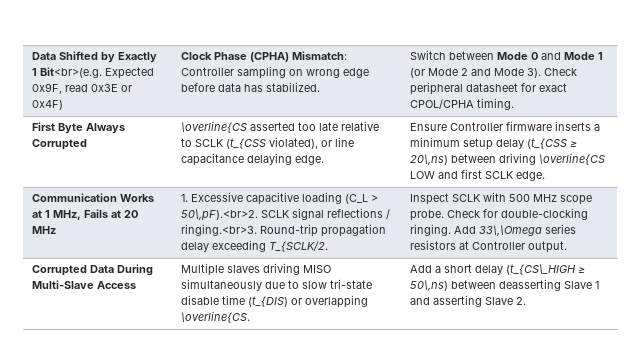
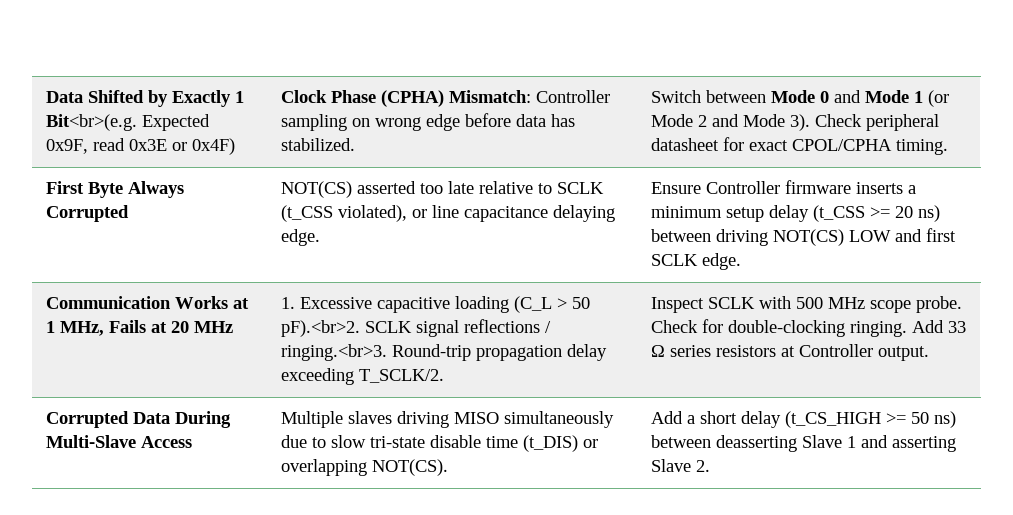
- First Byte Always Corrupted | \overline{CS asserted too late relative to SCLK (t_{CSS violated), or line capacitance delaying edge. | Ensure Controller firmware inserts a minimum setup delay (t_{CSS ≥ 20\,ns) between driving \overline{CS LOW and first SCLK edge.
+ First Byte Always Corrupted | NOT(CS) asserted too late relative to SCLK (t_CSS violated), or line capacitance delaying edge. | Ensure Controller firmware inserts a minimum setup delay (t_CSS >= 20 ns) between driving NOT(CS) LOW and first SCLK edge.
- 1. Excessive capacitive loading (C_L > 50\,pF).<br>2. SCLK signal reflections / ringing.<br>3. Round-trip propagation delay exceeding T_{SCLK/2.
+ 1. Excessive capacitive loading (C_L > 50 pF).<br>2. SCLK signal reflections / ringing.<br>3. Round-trip propagation delay exceeding T_SCLK/2.
- Add 33\,\Omega series resistors at Controller output.
+ Add 33 Ω series resistors at Controller output.
- Corrupted Data During Multi-Slave Access | Multiple slaves driving MISO simultaneously due to slow tri-state disable time (t_{DIS) or overlapping \overline{CS. | Add a short delay (t_{CS\_HIGH ≥ 50\,ns) between deasserting Slave 1 and asserting Slave 2.
+ Corrupted Data During Multi-Slave Access | Multiple slaves driving MISO simultaneously due to slow tri-state disable time (t_DIS) or overlapping NOT(CS). | Add a short delay (t_CS_HIGH >= 50 ns) between deasserting Slave 1 and asserting Slave 2.

